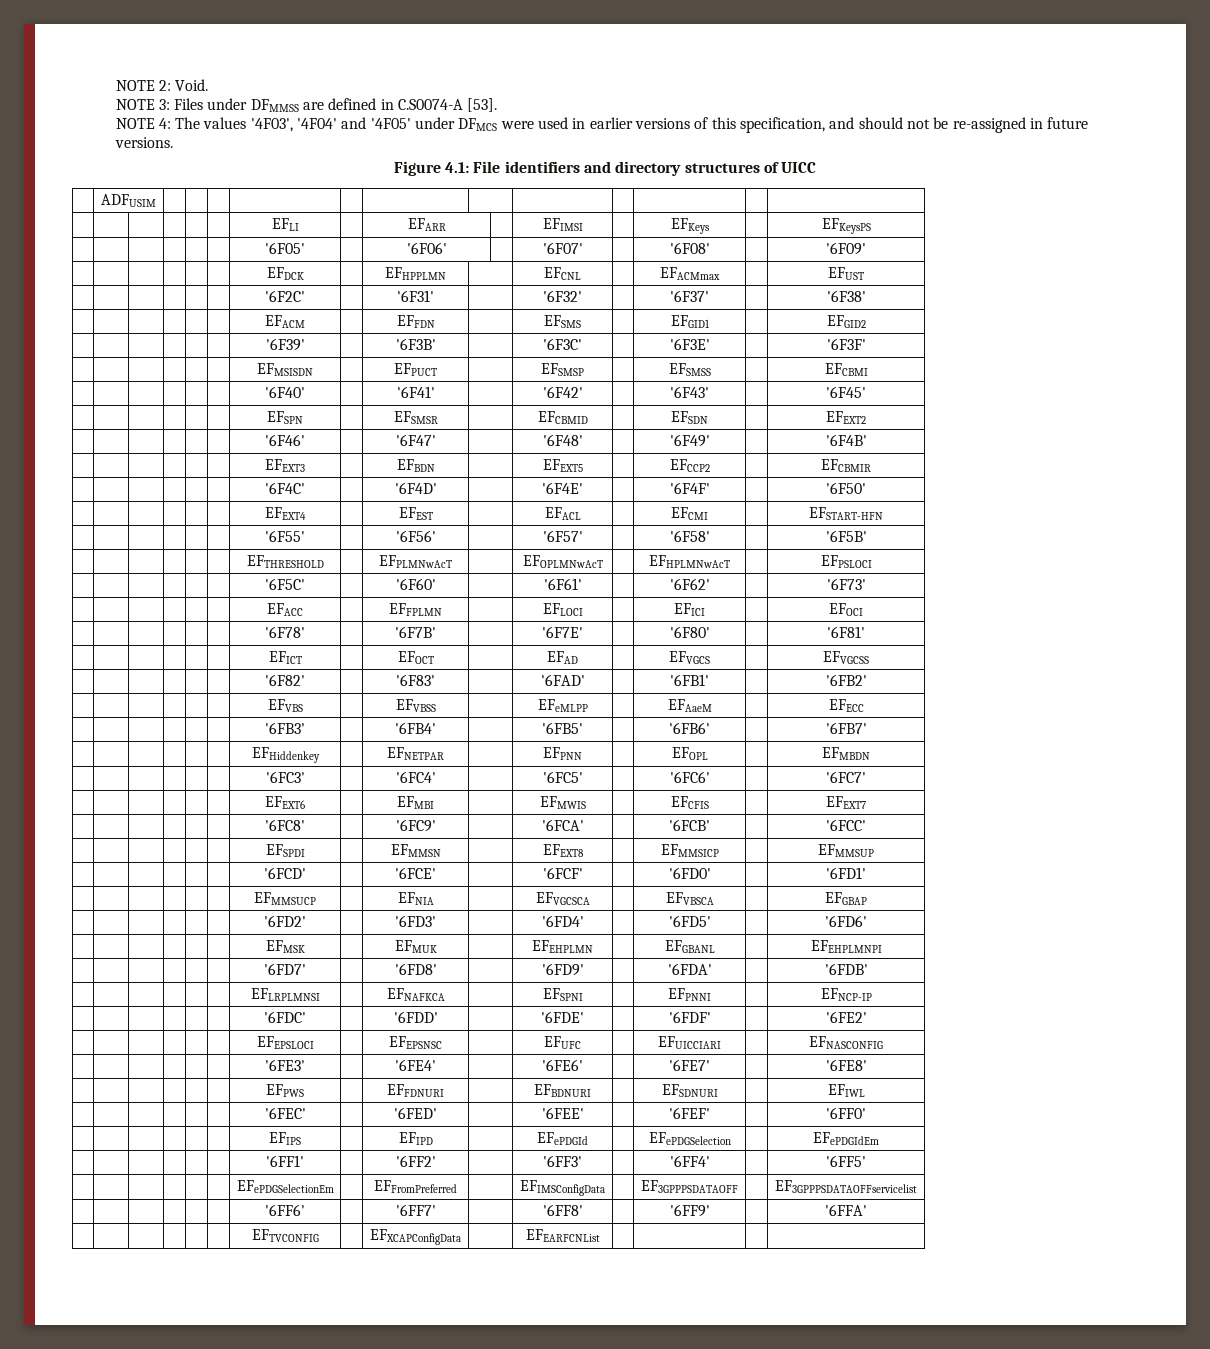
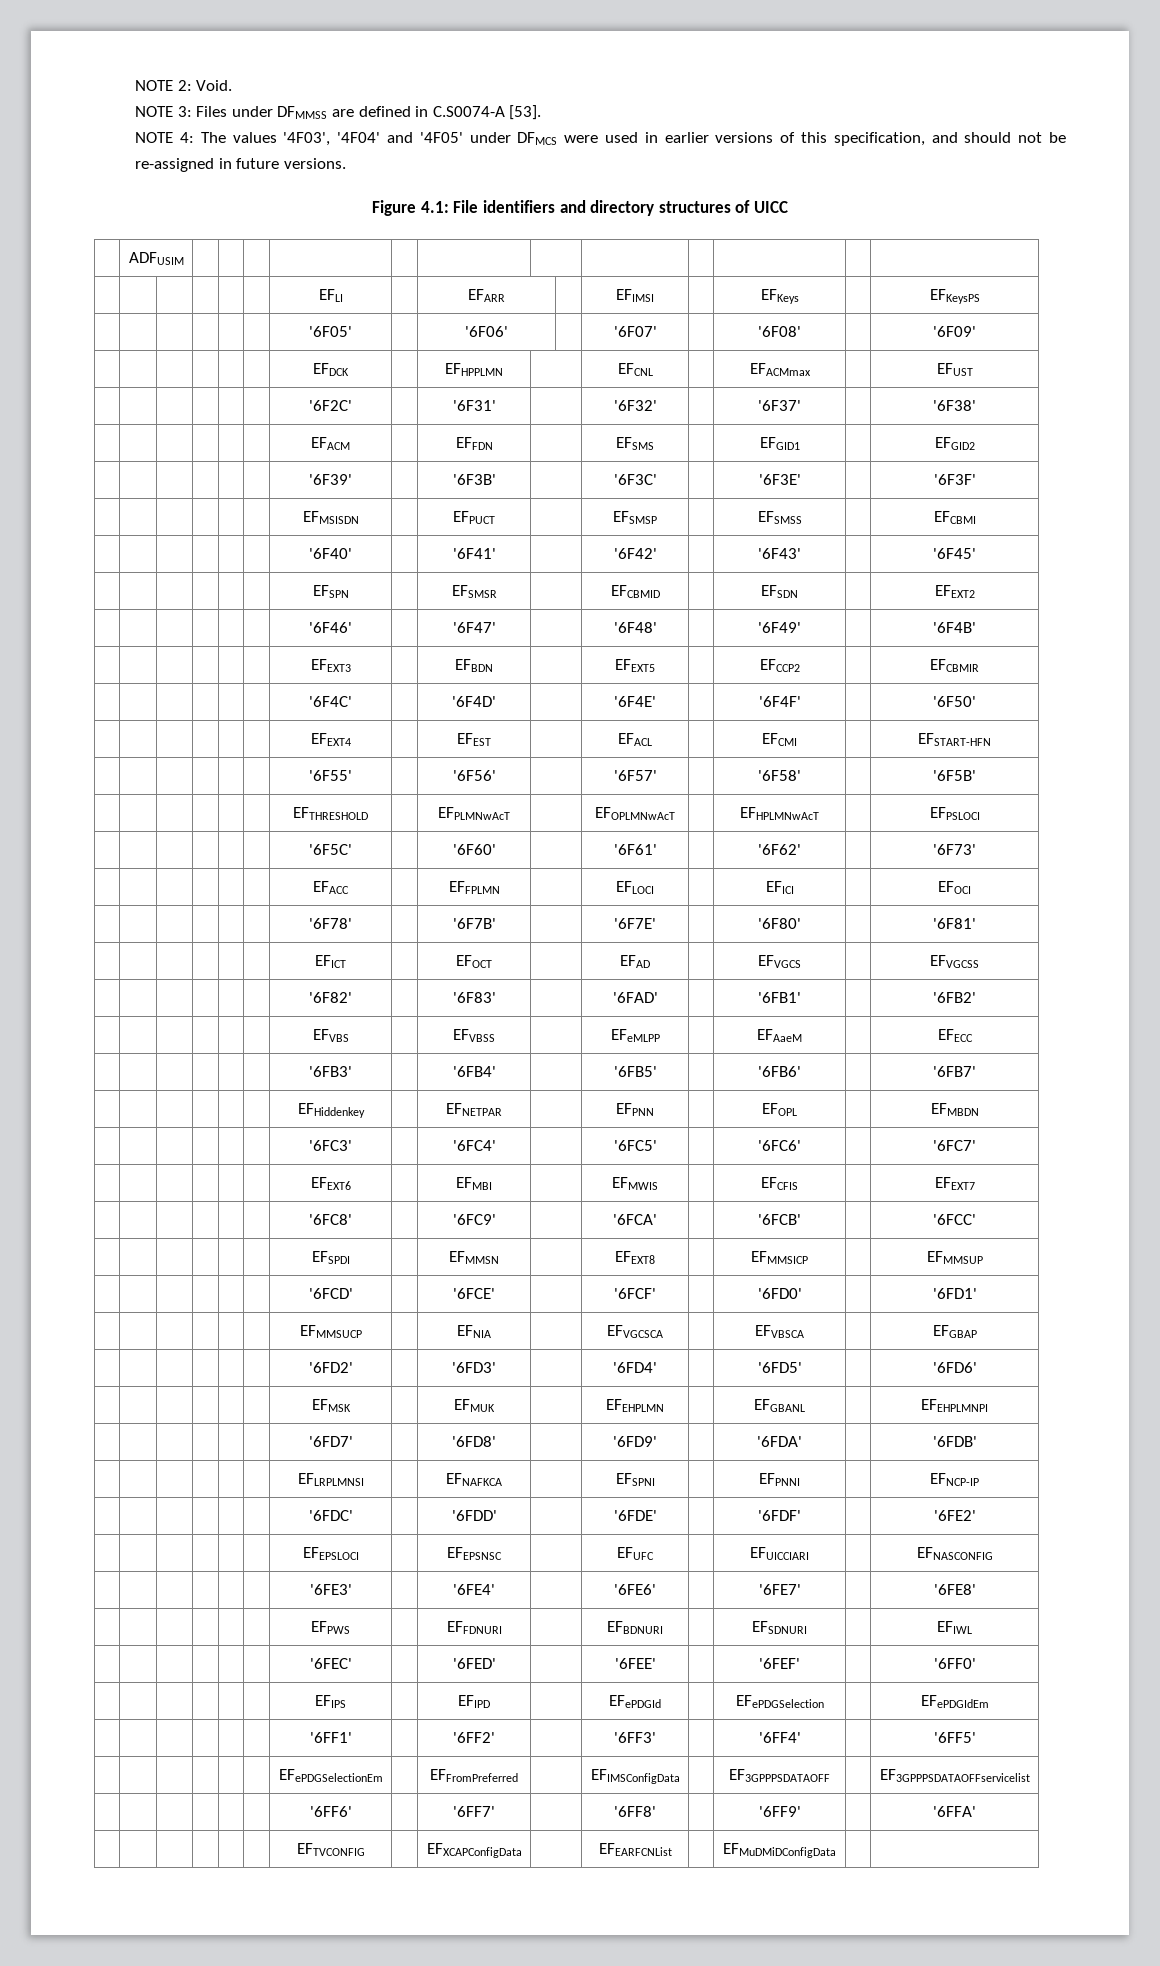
- | | | | | | EFTVCONFIG | | EFXCAPConfigData | | EFEARFCNList | | | |
+ | | | | | | EFTVCONFIG | | EFXCAPConfigData | | EFEARFCNList | | EFMuDMiDConfigData | |

